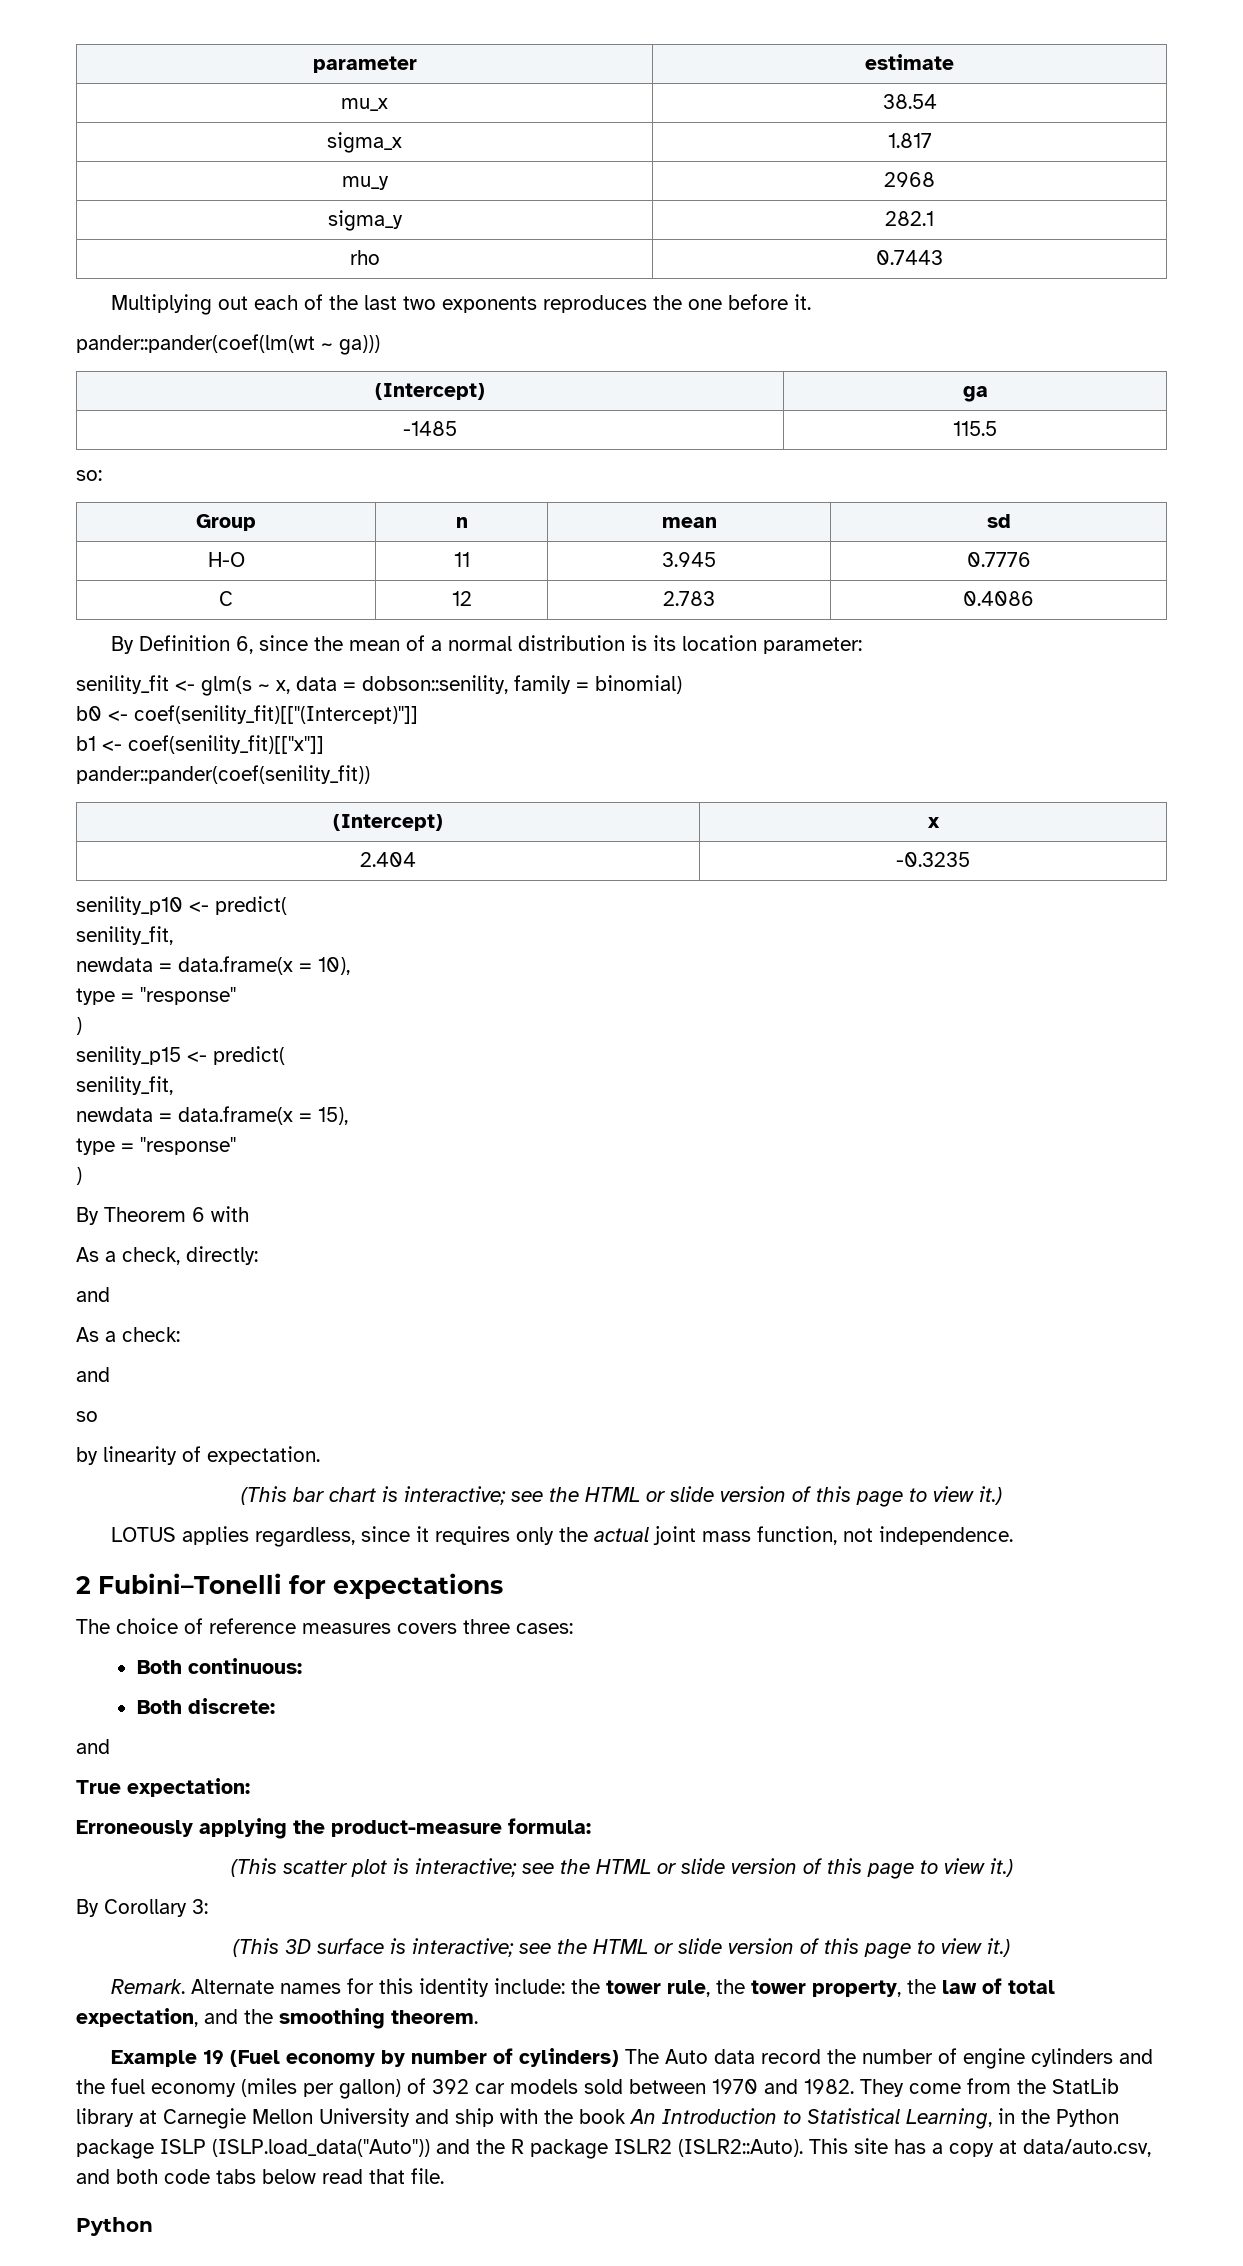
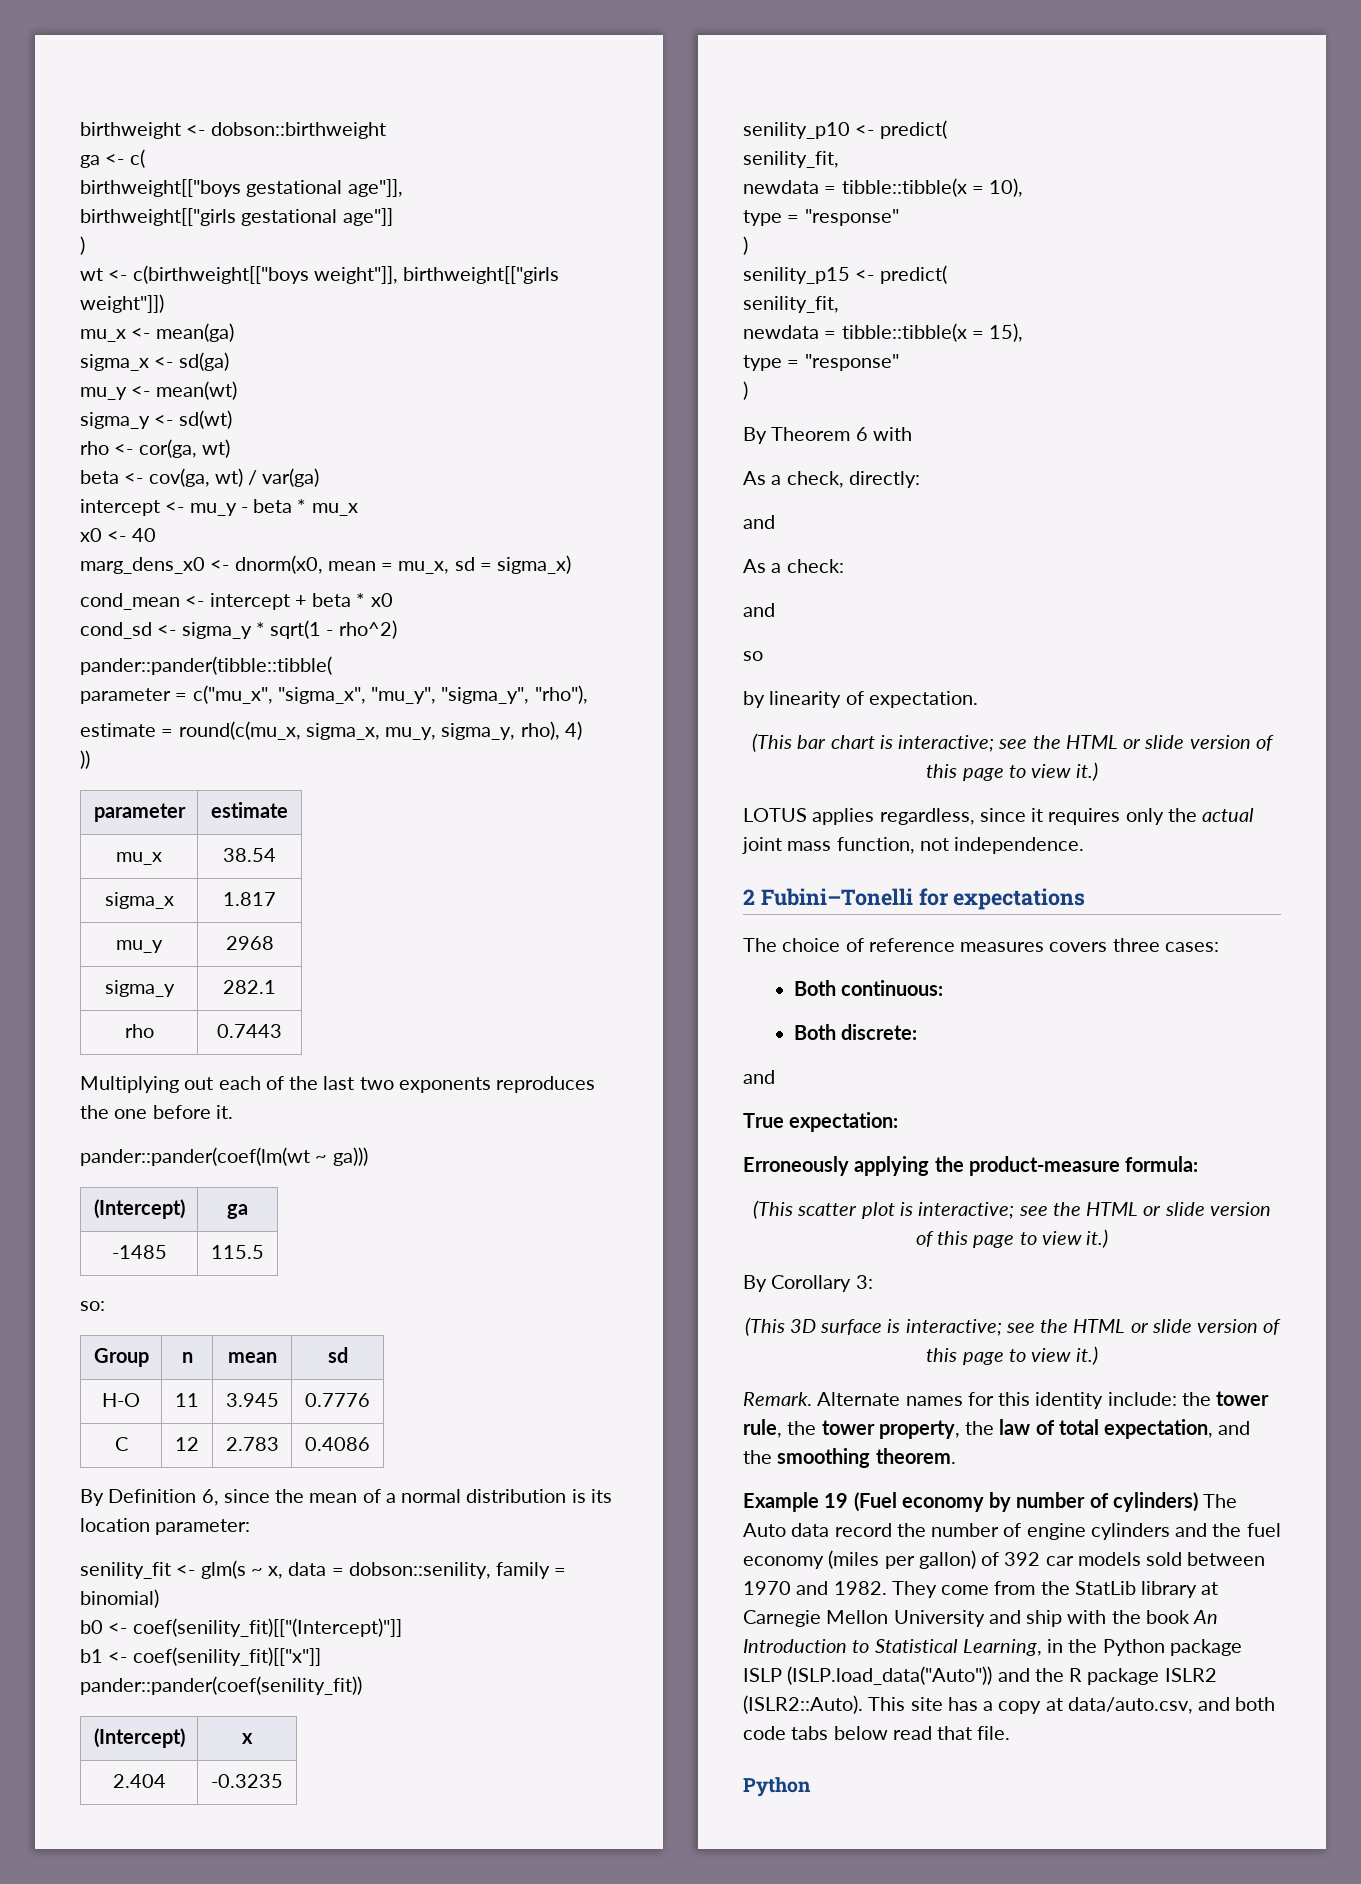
+ birthweight <- dobson::birthweight
+ ga <- c(
+ birthweight[["boys gestational age"]],
+ birthweight[["girls gestational age"]]
+ )
+ wt <- c(birthweight[["boys weight"]], birthweight[["girls weight"]])
+ mu_x <- mean(ga)
+ sigma_x <- sd(ga)
+ mu_y <- mean(wt)
+ sigma_y <- sd(wt)
+ rho <- cor(ga, wt)
+ beta <- cov(ga, wt) / var(ga)
+ intercept <- mu_y - beta * mu_x
+ x0 <- 40
+ marg_dens_x0 <- dnorm(x0, mean = mu_x, sd = sigma_x)
+ cond_mean <- intercept + beta * x0
+ cond_sd <- sigma_y * sqrt(1 - rho^2)
+ pander::pander(tibble::tibble(
+ parameter = c("mu_x", "sigma_x", "mu_y", "sigma_y", "rho"),
+ estimate = round(c(mu_x, sigma_x, mu_y, sigma_y, rho), 4)
+ ))
- newdata = data.frame(x = 10),
+ newdata = tibble::tibble(x = 10),
- newdata = data.frame(x = 15),
+ newdata = tibble::tibble(x = 15),

